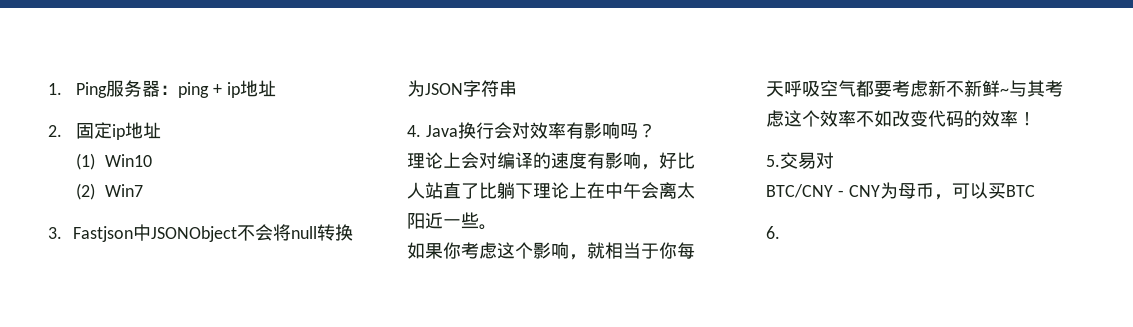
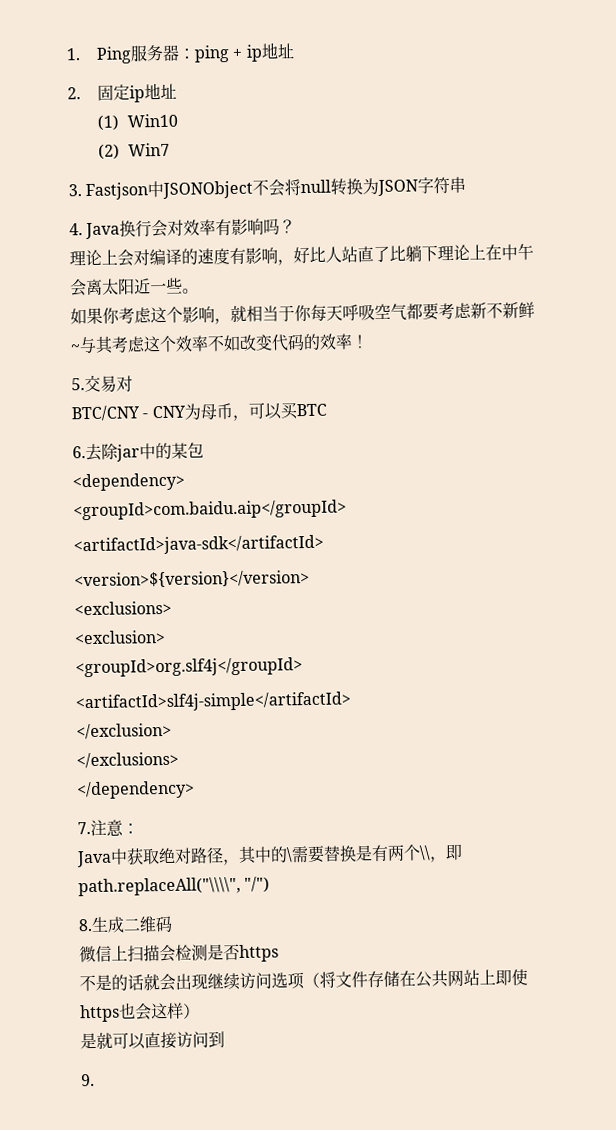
- 6.
+ 6.去除jar中的某包
+ <dependency>
+ <groupId>com.baidu.aip</groupId>
+ <artifactId>java-sdk</artifactId>
+ <version>${version}</version>
+ <exclusions>
+ <exclusion>
+ <groupId>org.slf4j</groupId>
+ <artifactId>slf4j-simple</artifactId>
+ </exclusion>
+ </exclusions>
+ </dependency>
+ 7.注意：
+ Java中获取绝对路径，其中的\需要替换是有两个\\，即path.replaceAll("\\\\", "/")
+ 8.生成二维码
+ 微信上扫描会检测是否https
+ 不是的话就会出现继续访问选项（将文件存储在公共网站上即使https也会这样）
+ 是就可以直接访问到
+ 9.

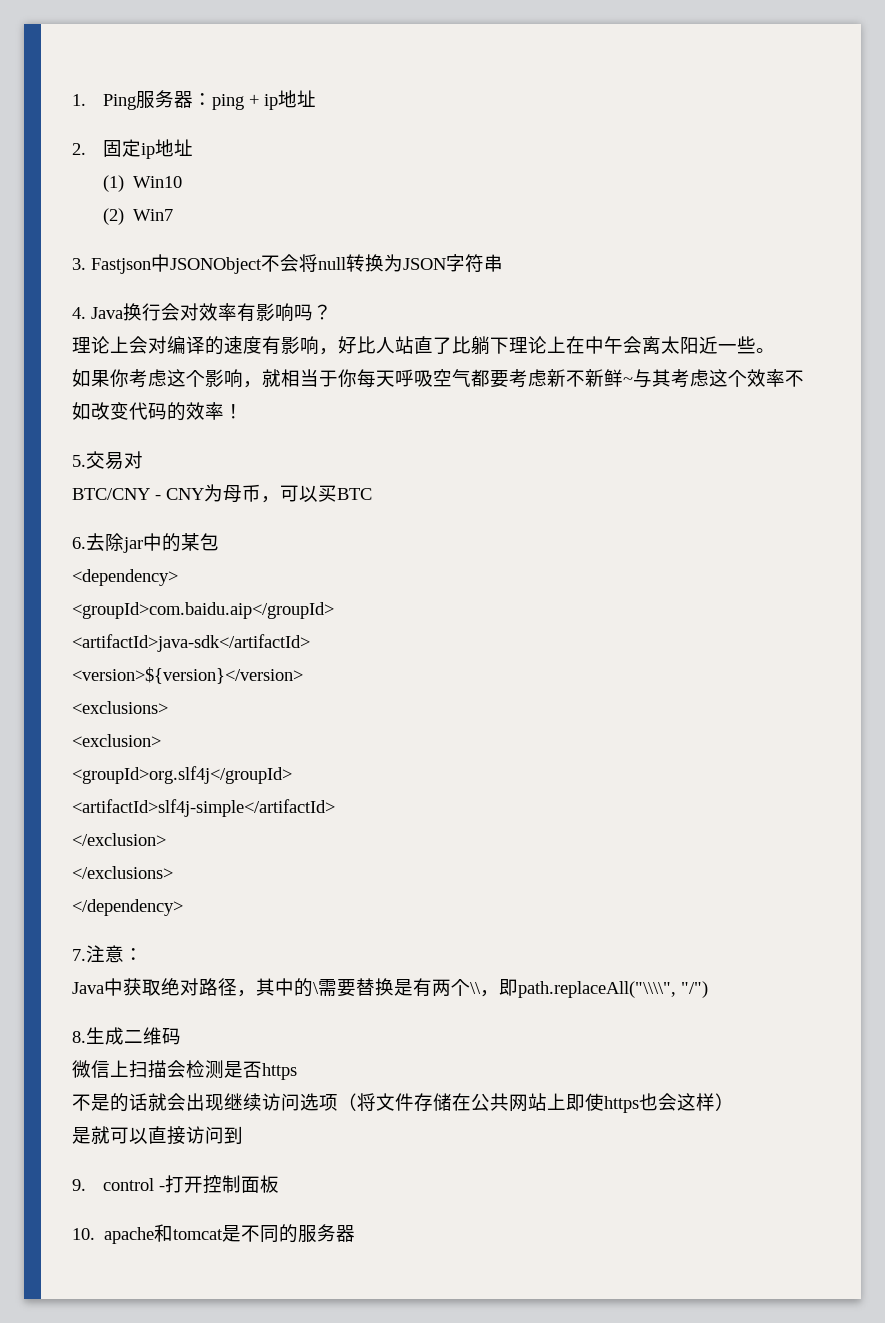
- 9.
+ 9. control -打开控制面板
+ 10. apache和tomcat是不同的服务器

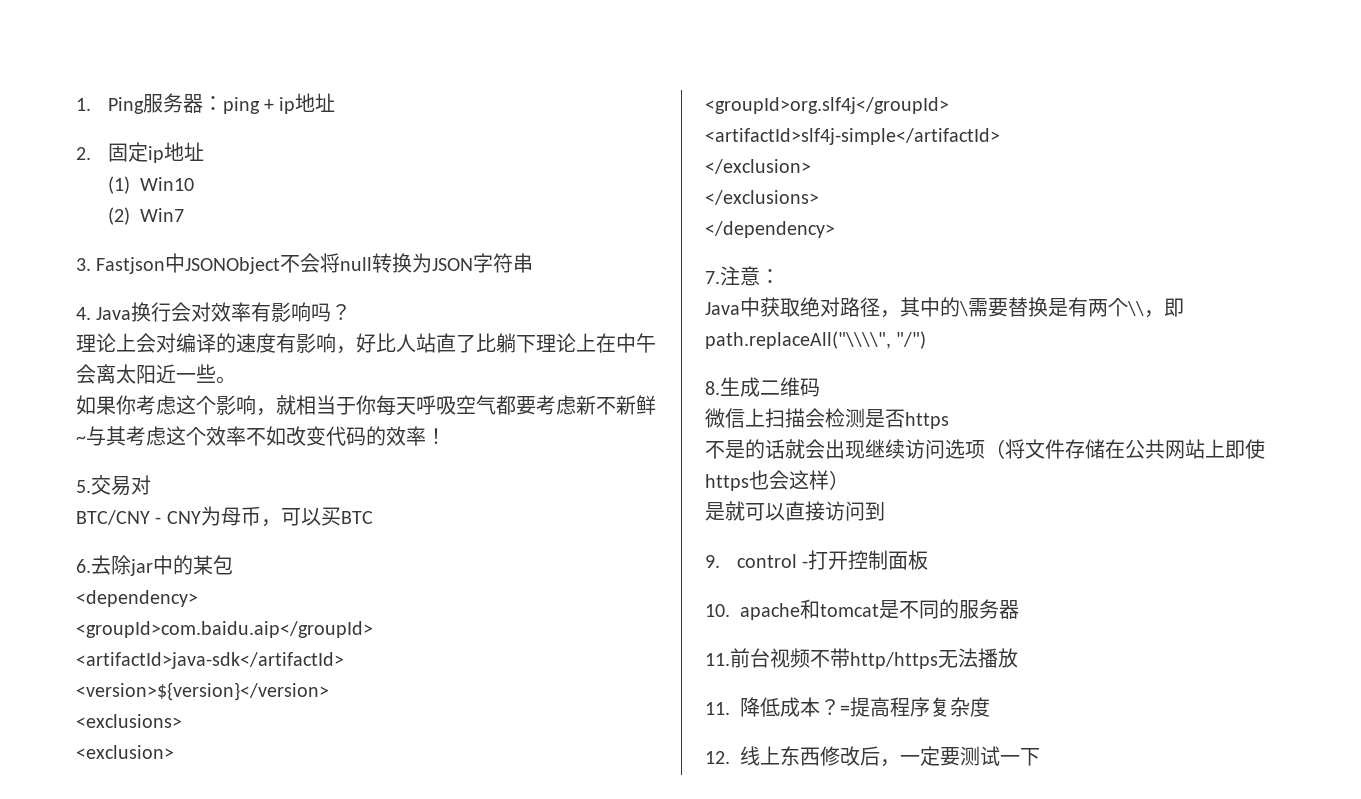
+ 11.前台视频不带http/https无法播放
+ 11.降低成本？=提高程序复杂度
+ 12.线上东西修改后，一定要测试一下

